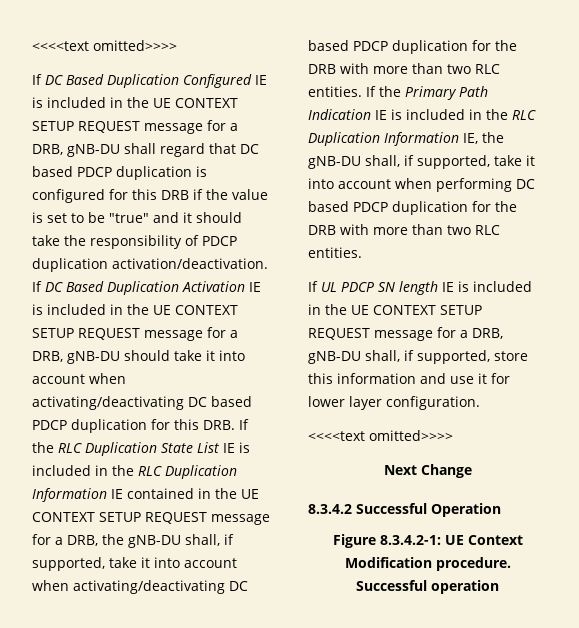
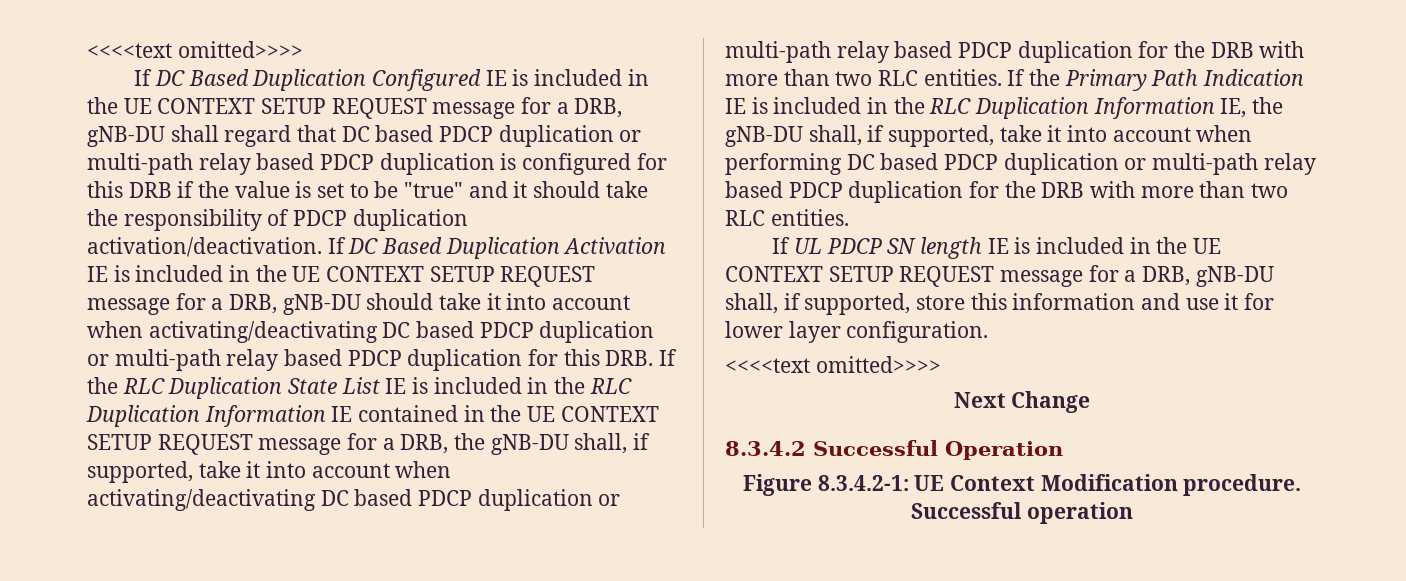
- If DC Based Duplication Configured IE is included in the UE CONTEXT SETUP REQUEST message for a DRB, gNB-DU shall regard that DC based PDCP duplication is configured for this DRB if the value is set to be "true" and it should take the responsibility of PDCP duplication activation/deactivation.
+ If DC Based Duplication Configured IE is included in the UE CONTEXT SETUP REQUEST message for a DRB, gNB-DU shall regard that DC based PDCP duplication or multi-path relay based PDCP duplication is configured for this DRB if the value is set to be "true" and it should take the responsibility of PDCP duplication activation/deactivation.
- If DC Based Duplication Activation IE is included in the UE CONTEXT SETUP REQUEST message for a DRB, gNB-DU should take it into account when activating/deactivating DC based PDCP duplication for this DRB. If the RLC Duplication State List IE is included in the RLC Duplication Information IE contained in the UE CONTEXT SETUP REQUEST message for a DRB, the gNB-DU shall, if supported, take it into account when activating/deactivating DC based PDCP duplication for the DRB with more than two RLC entities.
+ If DC Based Duplication Activation IE is included in the UE CONTEXT SETUP REQUEST message for a DRB, gNB-DU should take it into account when activating/deactivating DC based PDCP duplication or multi-path relay based PDCP duplication for this DRB. If the RLC Duplication State List IE is included in the RLC Duplication Information IE contained in the UE CONTEXT SETUP REQUEST message for a DRB, the gNB-DU shall, if supported, take it into account when activating/deactivating DC based PDCP duplication or multi-path relay based PDCP duplication for the DRB with more than two RLC entities.
- If the Primary Path Indication IE is included in the RLC Duplication Information IE, the gNB-DU shall, if supported, take it into account when performing DC based PDCP duplication for the DRB with more than two RLC entities.
+ If the Primary Path Indication IE is included in the RLC Duplication Information IE, the gNB-DU shall, if supported, take it into account when performing DC based PDCP duplication or multi-path relay based PDCP duplication for the DRB with more than two RLC entities.

